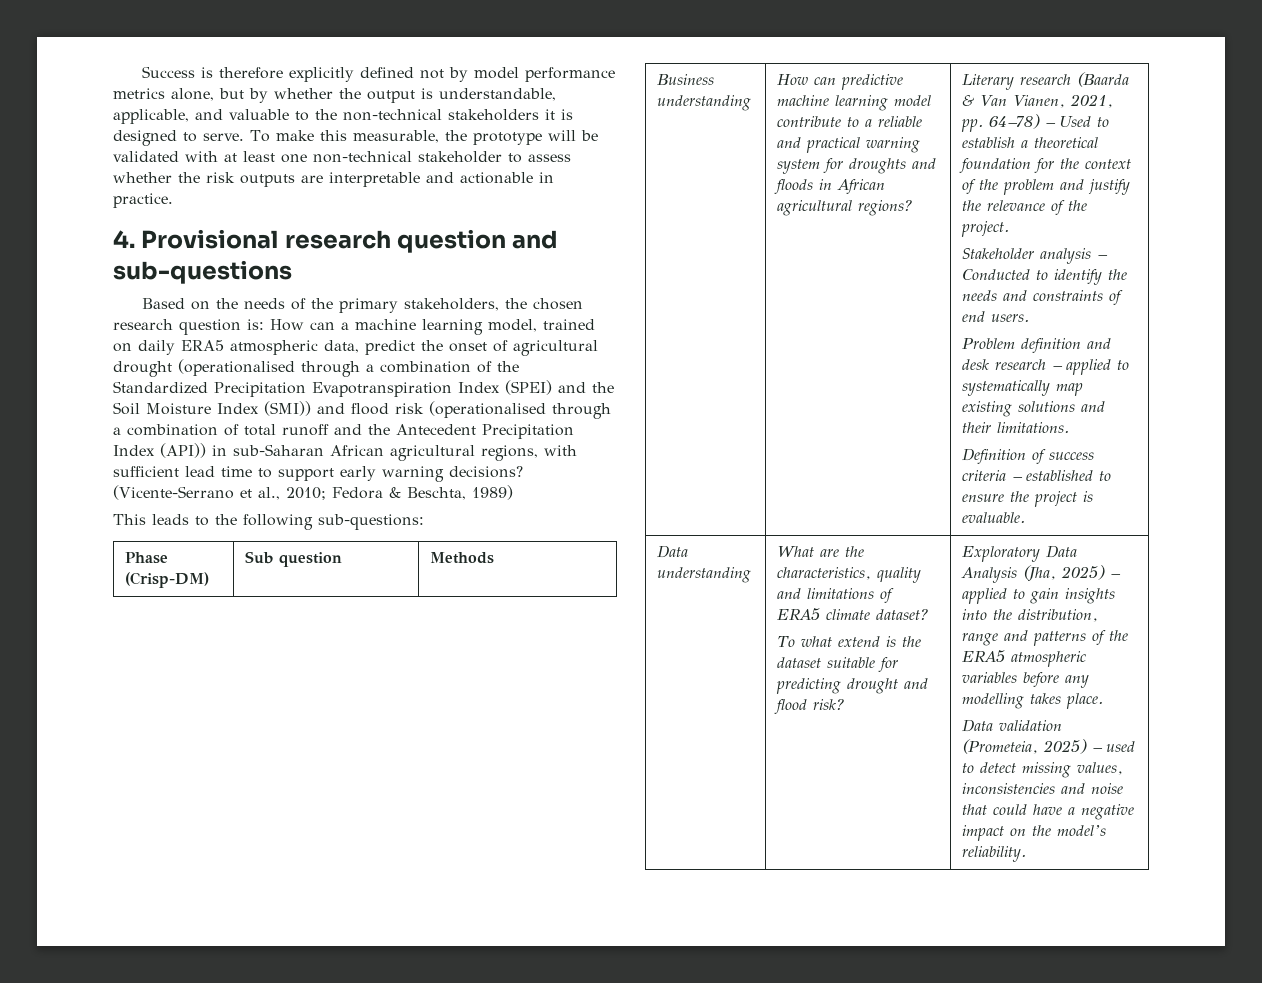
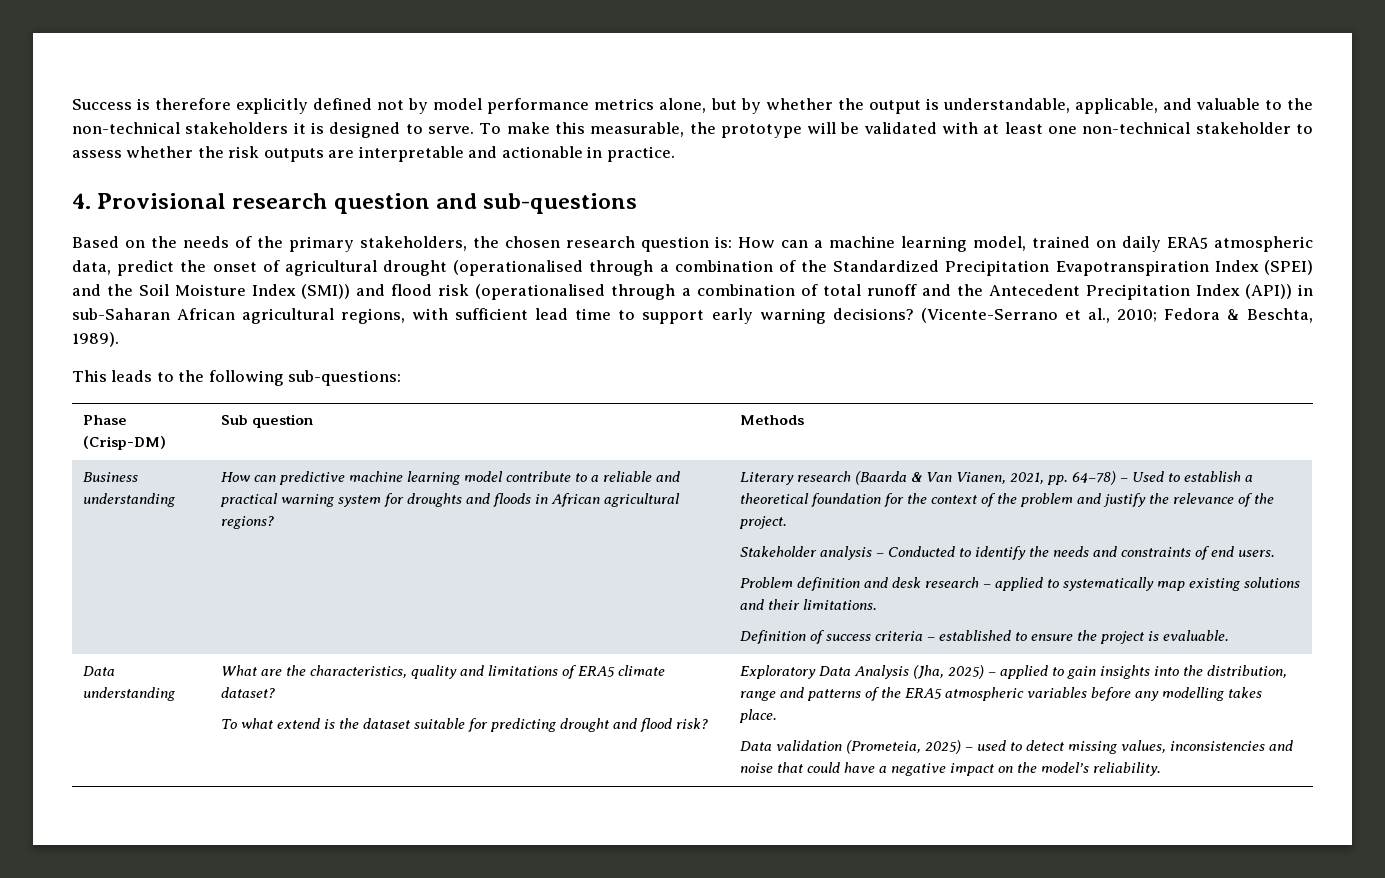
- (Vicente-Serrano et al., 2010; Fedora & Beschta, 1989)
+ (Vicente-Serrano et al., 2010; Fedora & Beschta, 1989).

